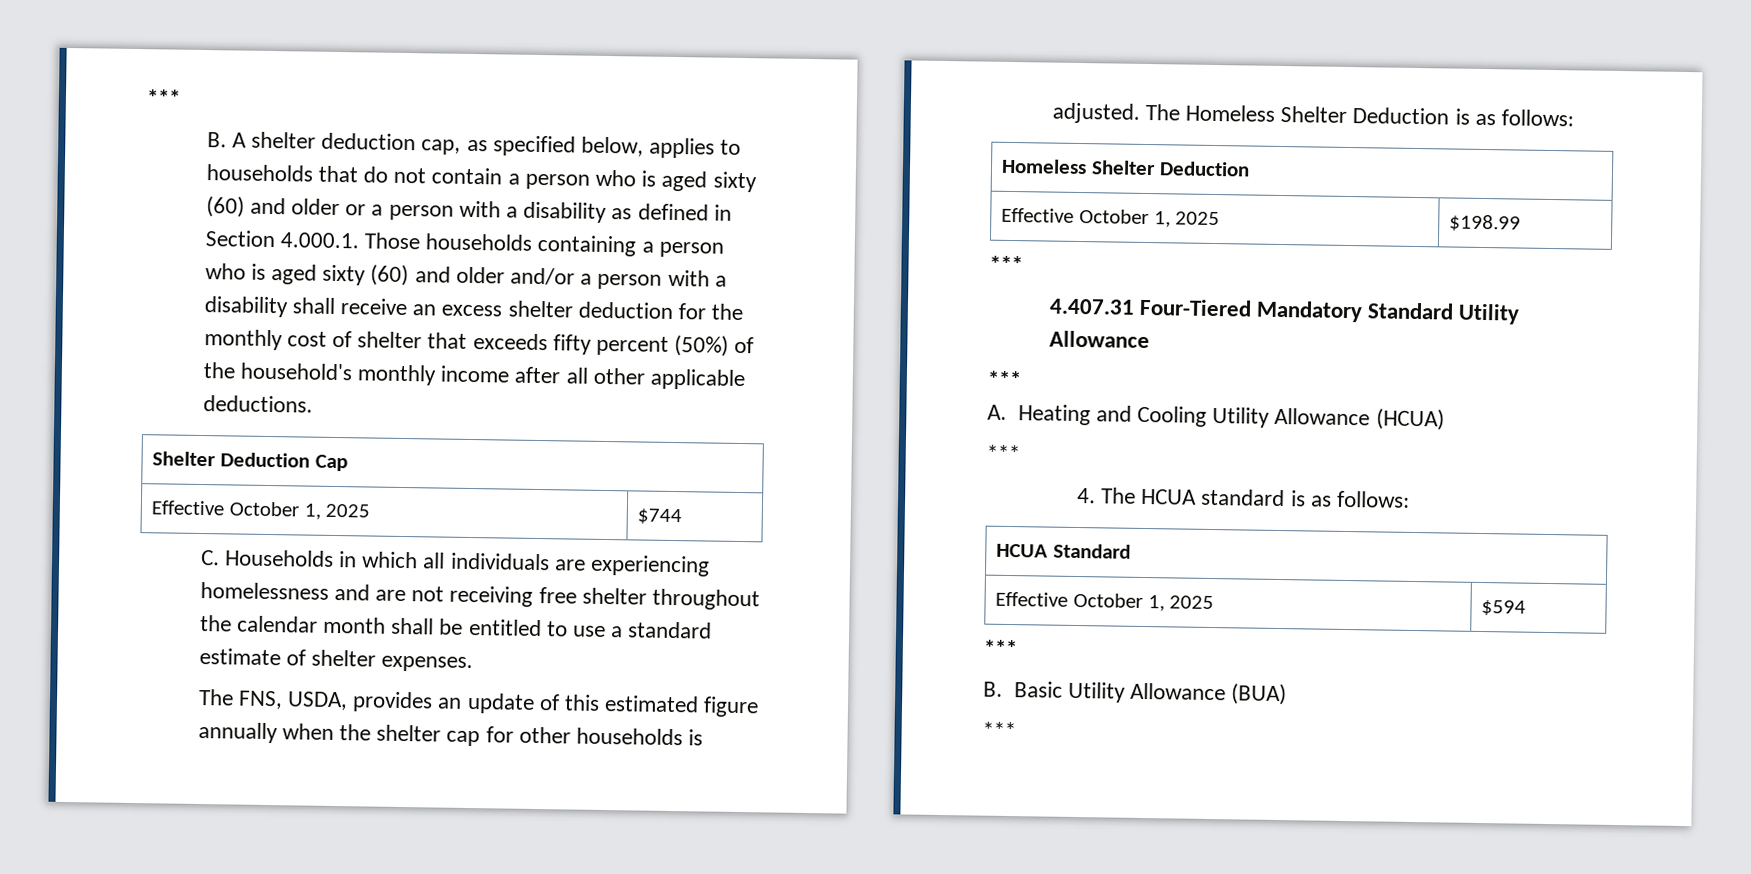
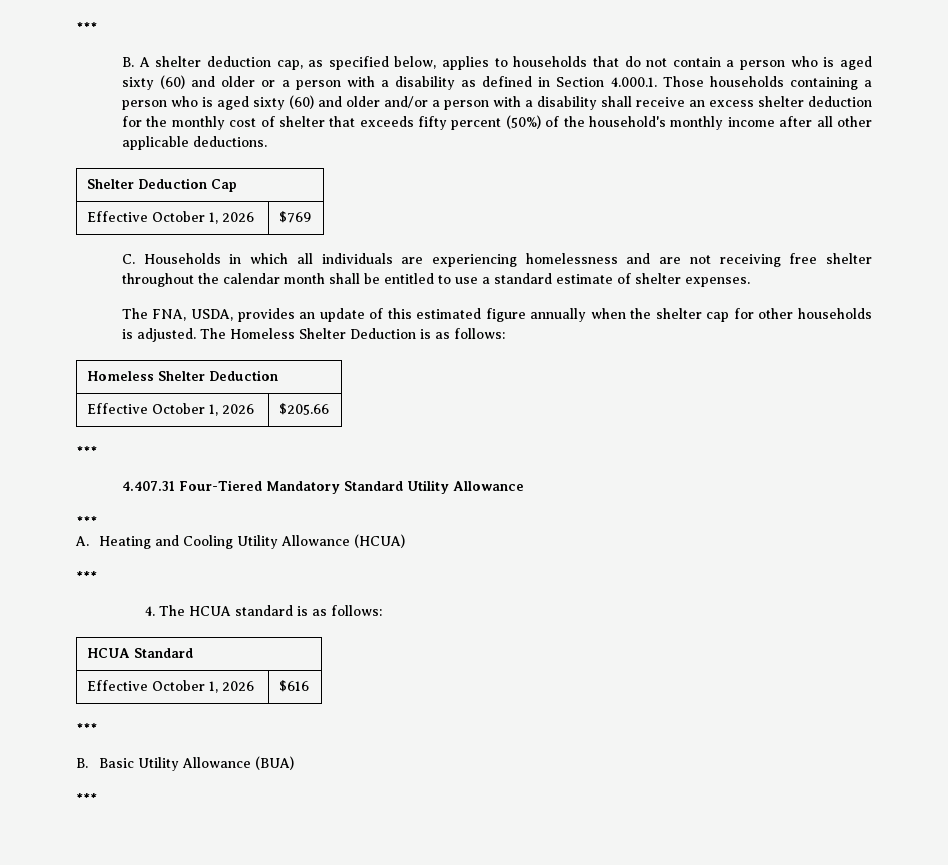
- Effective October 1, 2025 | $744
+ Effective October 1, 2026 | $769
- The FNS, USDA, provides an update of this estimated figure annually when the shelter cap for other households is adjusted.
+ The FNA, USDA, provides an update of this estimated figure annually when the shelter cap for other households is adjusted.
- Effective October 1, 2025 | $198.99
+ Effective October 1, 2026 | $205.66
- Effective October 1, 2025 | $594
+ Effective October 1, 2026 | $616

